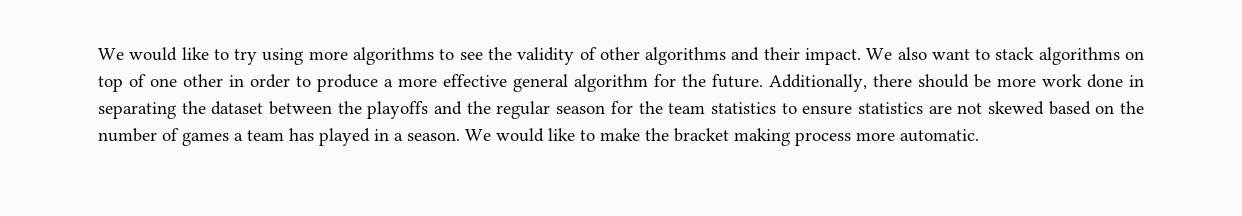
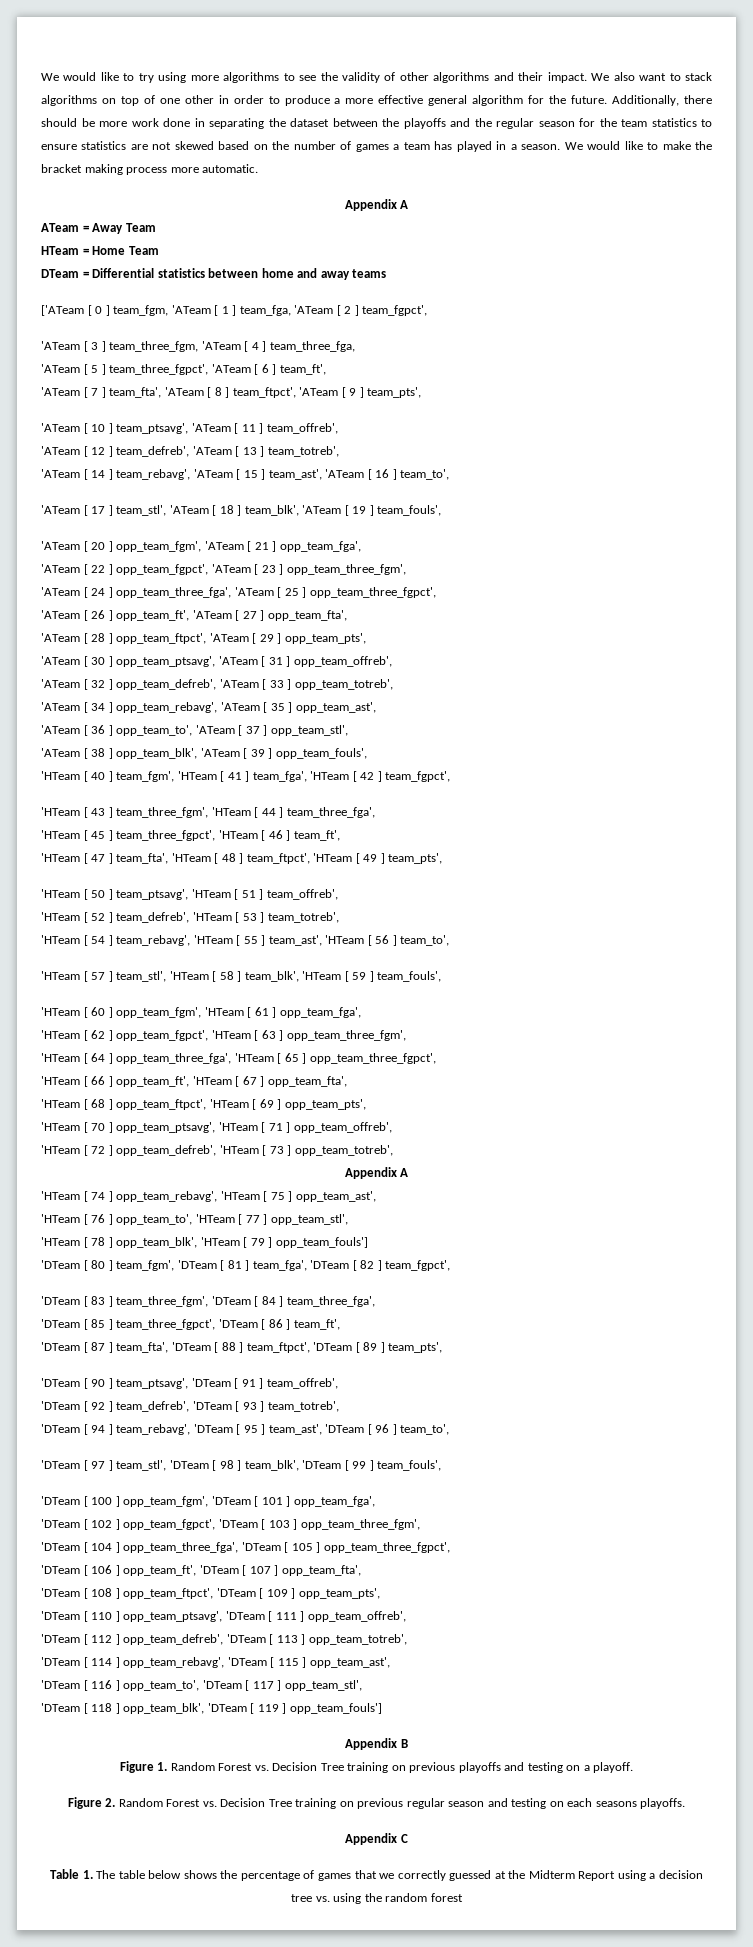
  We would like to make the bracket making process more automatic.
+ Appendix A
+ ATeam = Away Team
+ HTeam = Home Team
+ DTeam = Differential statistics between home and away teams
+ ['ATeam [ 0 ] team_fgm, 'ATeam [ 1 ] team_fga, 'ATeam [ 2 ] team_fgpct',
+ 'ATeam [ 3 ] team_three_fgm, 'ATeam [ 4 ] team_three_fga,
+ 'ATeam [ 5 ] team_three_fgpct', 'ATeam [ 6 ] team_ft',
+ 'ATeam [ 7 ] team_fta', 'ATeam [ 8 ] team_ftpct', 'ATeam [ 9 ] team_pts',
+ 'ATeam [ 10 ] team_ptsavg', 'ATeam [ 11 ] team_offreb',
+ 'ATeam [ 12 ] team_defreb', 'ATeam [ 13 ] team_totreb',
+ 'ATeam [ 14 ] team_rebavg', 'ATeam [ 15 ] team_ast', 'ATeam [ 16 ] team_to',
+ 'ATeam [ 17 ] team_stl', 'ATeam [ 18 ] team_blk', 'ATeam [ 19 ] team_fouls',
+ 'ATeam [ 20 ] opp_team_fgm', 'ATeam [ 21 ] opp_team_fga',
+ 'ATeam [ 22 ] opp_team_fgpct', 'ATeam [ 23 ] opp_team_three_fgm',
+ 'ATeam [ 24 ] opp_team_three_fga', 'ATeam [ 25 ] opp_team_three_fgpct',
+ 'ATeam [ 26 ] opp_team_ft', 'ATeam [ 27 ] opp_team_fta',
+ 'ATeam [ 28 ] opp_team_ftpct', 'ATeam [ 29 ] opp_team_pts',
+ 'ATeam [ 30 ] opp_team_ptsavg', 'ATeam [ 31 ] opp_team_offreb',
+ 'ATeam [ 32 ] opp_team_defreb', 'ATeam [ 33 ] opp_team_totreb',
+ 'ATeam [ 34 ] opp_team_rebavg', 'ATeam [ 35 ] opp_team_ast',
+ 'ATeam [ 36 ] opp_team_to', 'ATeam [ 37 ] opp_team_stl',
+ 'ATeam [ 38 ] opp_team_blk', 'ATeam [ 39 ] opp_team_fouls',
+ 'HTeam [ 40 ] team_fgm', 'HTeam [ 41 ] team_fga', 'HTeam [ 42 ] team_fgpct',
+ 'HTeam [ 43 ] team_three_fgm', 'HTeam [ 44 ] team_three_fga',
+ 'HTeam [ 45 ] team_three_fgpct', 'HTeam [ 46 ] team_ft',
+ 'HTeam [ 47 ] team_fta', 'HTeam [ 48 ] team_ftpct', 'HTeam [ 49 ] team_pts',
+ 'HTeam [ 50 ] team_ptsavg', 'HTeam [ 51 ] team_offreb',
+ 'HTeam [ 52 ] team_defreb', 'HTeam [ 53 ] team_totreb',
+ 'HTeam [ 54 ] team_rebavg', 'HTeam [ 55 ] team_ast', 'HTeam [ 56 ] team_to',
+ 'HTeam [ 57 ] team_stl', 'HTeam [ 58 ] team_blk', 'HTeam [ 59 ] team_fouls',
+ 'HTeam [ 60 ] opp_team_fgm', 'HTeam [ 61 ] opp_team_fga',
+ 'HTeam [ 62 ] opp_team_fgpct', 'HTeam [ 63 ] opp_team_three_fgm',
+ 'HTeam [ 64 ] opp_team_three_fga', 'HTeam [ 65 ] opp_team_three_fgpct',
+ 'HTeam [ 66 ] opp_team_ft', 'HTeam [ 67 ] opp_team_fta',
+ 'HTeam [ 68 ] opp_team_ftpct', 'HTeam [ 69 ] opp_team_pts',
+ 'HTeam [ 70 ] opp_team_ptsavg', 'HTeam [ 71 ] opp_team_offreb',
+ 'HTeam [ 72 ] opp_team_defreb', 'HTeam [ 73 ] opp_team_totreb',
+ Appendix A
+ 'HTeam [ 74 ] opp_team_rebavg', 'HTeam [ 75 ] opp_team_ast',
+ 'HTeam [ 76 ] opp_team_to', 'HTeam [ 77 ] opp_team_stl',
+ 'HTeam [ 78 ] opp_team_blk', 'HTeam [ 79 ] opp_team_fouls']
+ 'DTeam [ 80 ] team_fgm', 'DTeam [ 81 ] team_fga', 'DTeam [ 82 ] team_fgpct',
+ 'DTeam [ 83 ] team_three_fgm', 'DTeam [ 84 ] team_three_fga',
+ 'DTeam [ 85 ] team_three_fgpct', 'DTeam [ 86 ] team_ft',
+ 'DTeam [ 87 ] team_fta', 'DTeam [ 88 ] team_ftpct', 'DTeam [ 89 ] team_pts',
+ 'DTeam [ 90 ] team_ptsavg', 'DTeam [ 91 ] team_offreb',
+ 'DTeam [ 92 ] team_defreb', 'DTeam [ 93 ] team_totreb',
+ 'DTeam [ 94 ] team_rebavg', 'DTeam [ 95 ] team_ast', 'DTeam [ 96 ] team_to',
+ 'DTeam [ 97 ] team_stl', 'DTeam [ 98 ] team_blk', 'DTeam [ 99 ] team_fouls',
+ 'DTeam [ 100 ] opp_team_fgm', 'DTeam [ 101 ] opp_team_fga',
+ 'DTeam [ 102 ] opp_team_fgpct', 'DTeam [ 103 ] opp_team_three_fgm',
+ 'DTeam [ 104 ] opp_team_three_fga', 'DTeam [ 105 ] opp_team_three_fgpct',
+ 'DTeam [ 106 ] opp_team_ft', 'DTeam [ 107 ] opp_team_fta',
+ 'DTeam [ 108 ] opp_team_ftpct', 'DTeam [ 109 ] opp_team_pts',
+ 'DTeam [ 110 ] opp_team_ptsavg', 'DTeam [ 111 ] opp_team_offreb',
+ 'DTeam [ 112 ] opp_team_defreb', 'DTeam [ 113 ] opp_team_totreb',
+ 'DTeam [ 114 ] opp_team_rebavg', 'DTeam [ 115 ] opp_team_ast',
+ 'DTeam [ 116 ] opp_team_to', 'DTeam [ 117 ] opp_team_stl',
+ 'DTeam [ 118 ] opp_team_blk', 'DTeam [ 119 ] opp_team_fouls']
+ Appendix B
+ Figure 1. Random Forest vs. Decision Tree training on previous playoffs and testing on a playoff.
+ Figure 2. Random Forest vs. Decision Tree training on previous regular season and testing on each seasons playoffs.
+ Appendix C
+ Table 1. The table below shows the percentage of games that we correctly guessed at the Midterm Report using a decision tree vs. using the random forest

